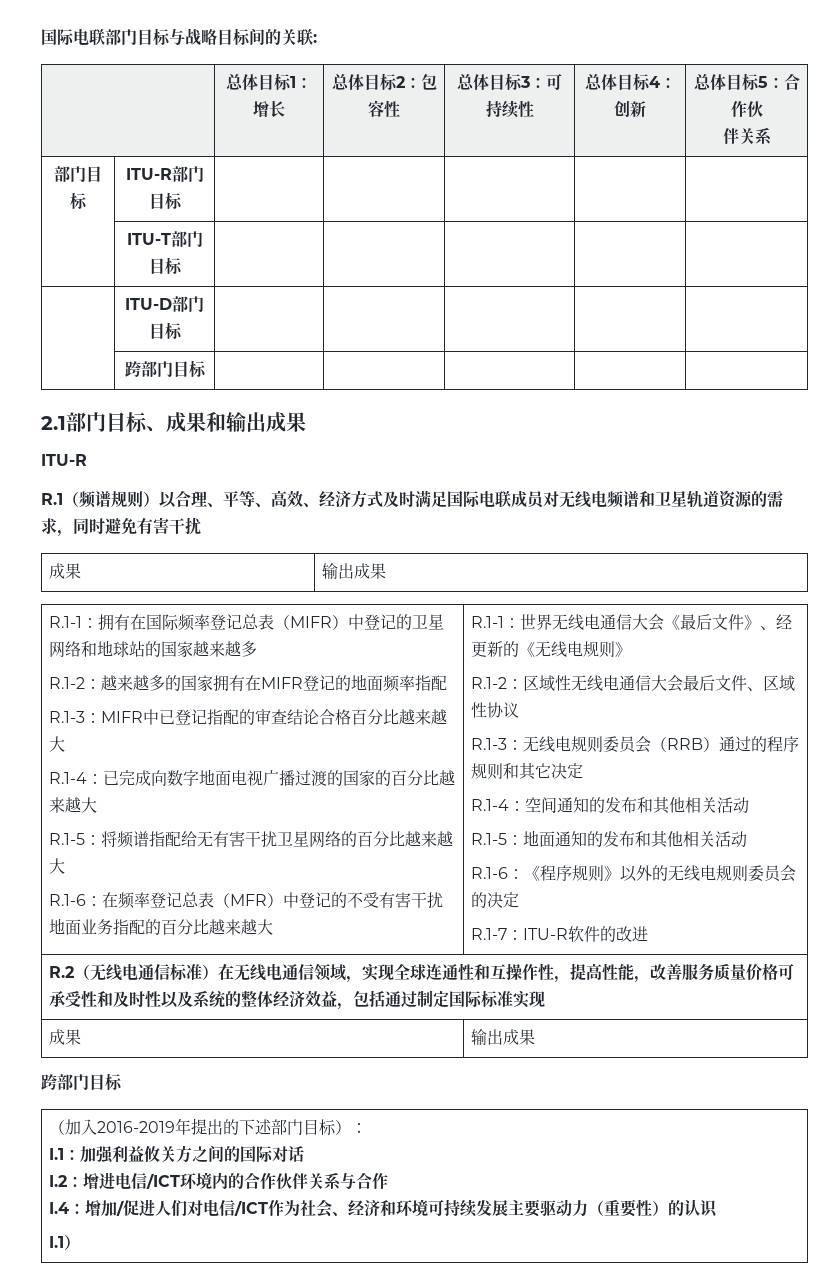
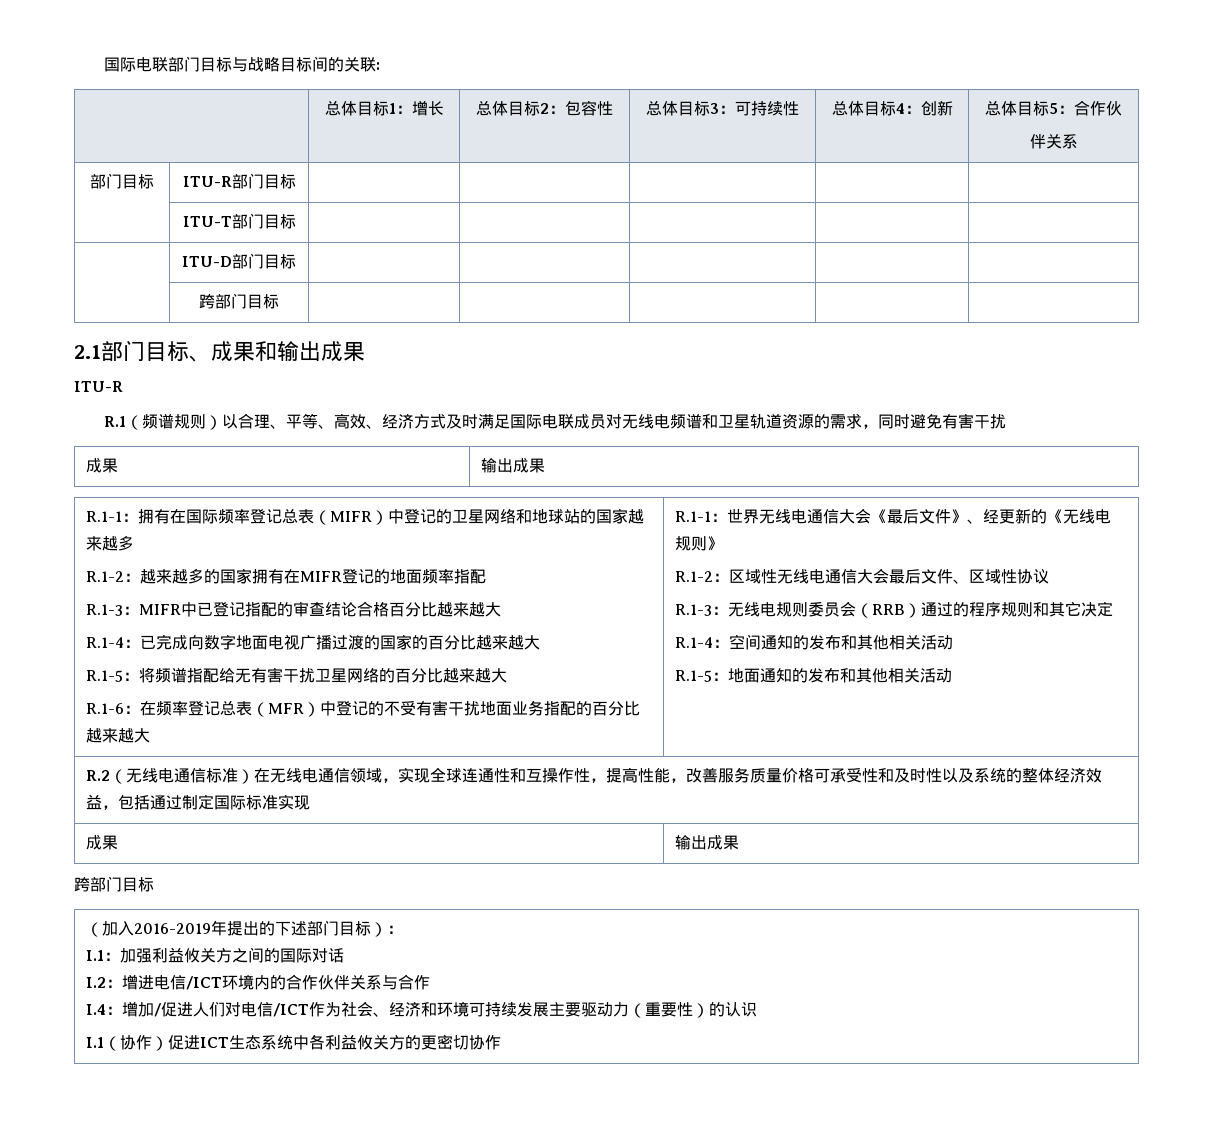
- R.1-6：《程序规则》以外的无线电规则委员会的决定
- R.1-7：ITU-R软件的改进
- I.1）
+ I.1（协作）促进ICT生态系统中各利益攸关方的更密切协作

